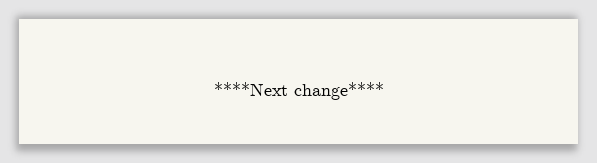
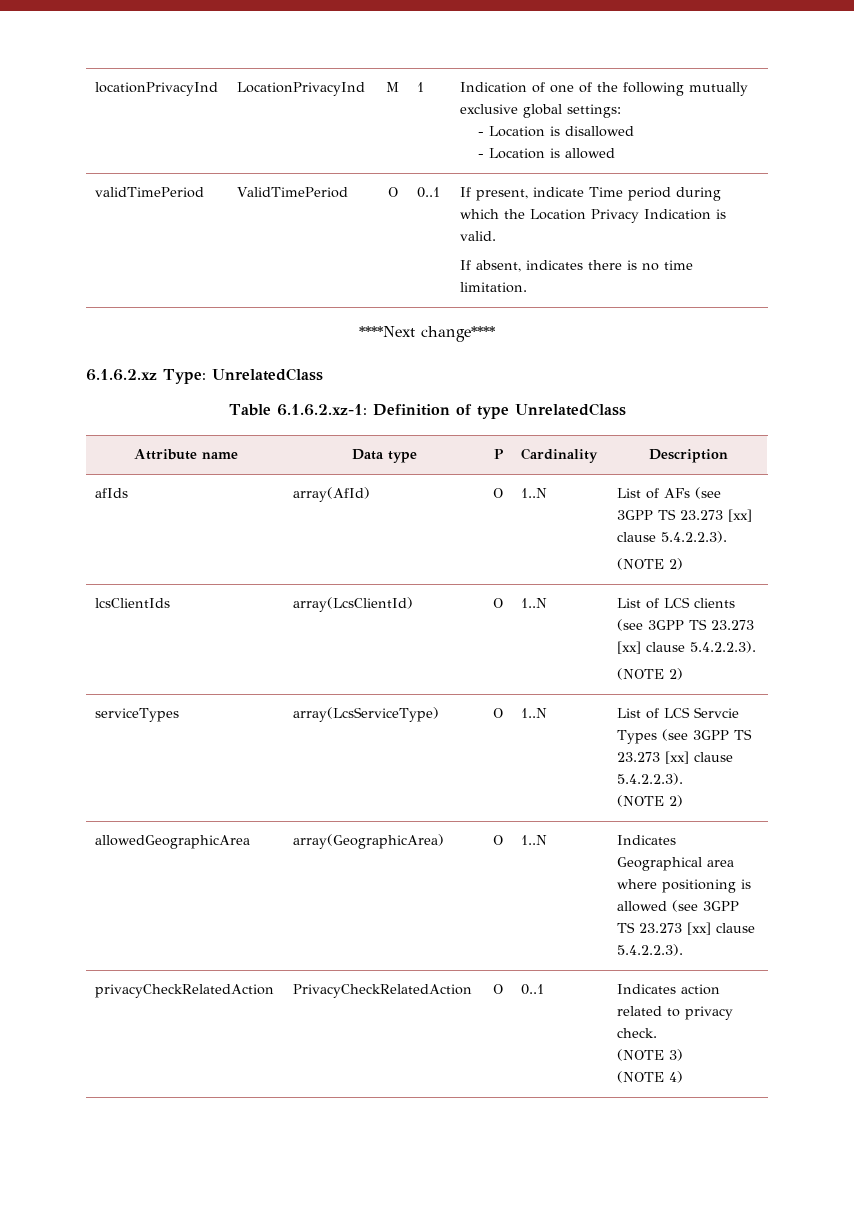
+ locationPrivacyInd | LocationPrivacyInd | M | 1 | Indication of one of the following mutually exclusive global settings:
+ - Location is disallowed
+ - Location is allowed
+ validTimePeriod | ValidTimePeriod | O | 0..1 | If present, indicate Time period during which the Location Privacy Indication is valid.
+ If absent, indicates there is no time limitation.
  ****Next change****
+ 6.1.6.2.xz Type: UnrelatedClass
+ Table 6.1.6.2.xz-1: Definition of type UnrelatedClass
+ Attribute name | Data type | P | Cardinality | Description
+ afIds | array(AfId) | O | 1..N | List of AFs (see 3GPP TS 23.273 [xx] clause 5.4.2.2.3).
+ (NOTE 2)
+ lcsClientIds | array(LcsClientId) | O | 1..N | List of LCS clients (see 3GPP TS 23.273 [xx] clause 5.4.2.2.3).
+ (NOTE 2)
+ serviceTypes | array(LcsServiceType) | O | 1..N | List of LCS Servcie Types (see 3GPP TS 23.273 [xx] clause 5.4.2.2.3).
+ (NOTE 2)
+ allowedGeographicArea | array(GeographicArea) | O | 1..N | Indicates Geographical area where positioning is allowed (see 3GPP TS 23.273 [xx] clause 5.4.2.2.3).
+ privacyCheckRelatedAction | PrivacyCheckRelatedAction | O | 0..1 | Indicates action related to privacy check.
+ (NOTE 3)
+ (NOTE 4)

